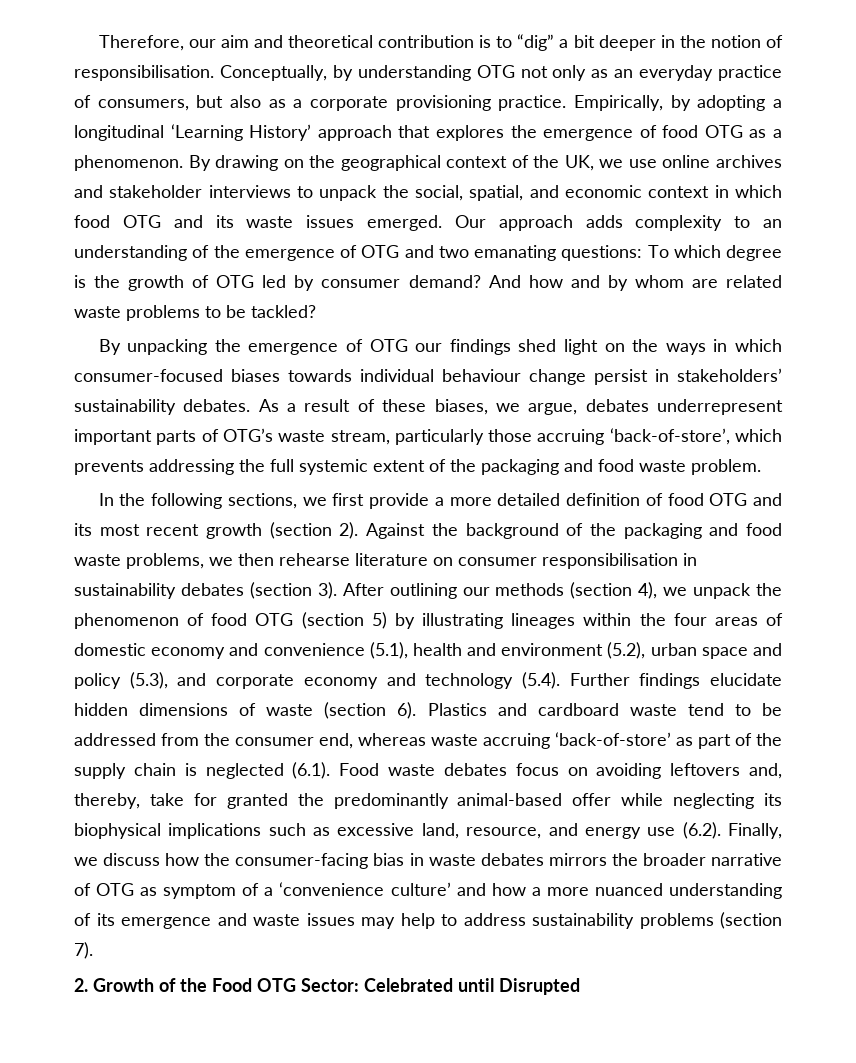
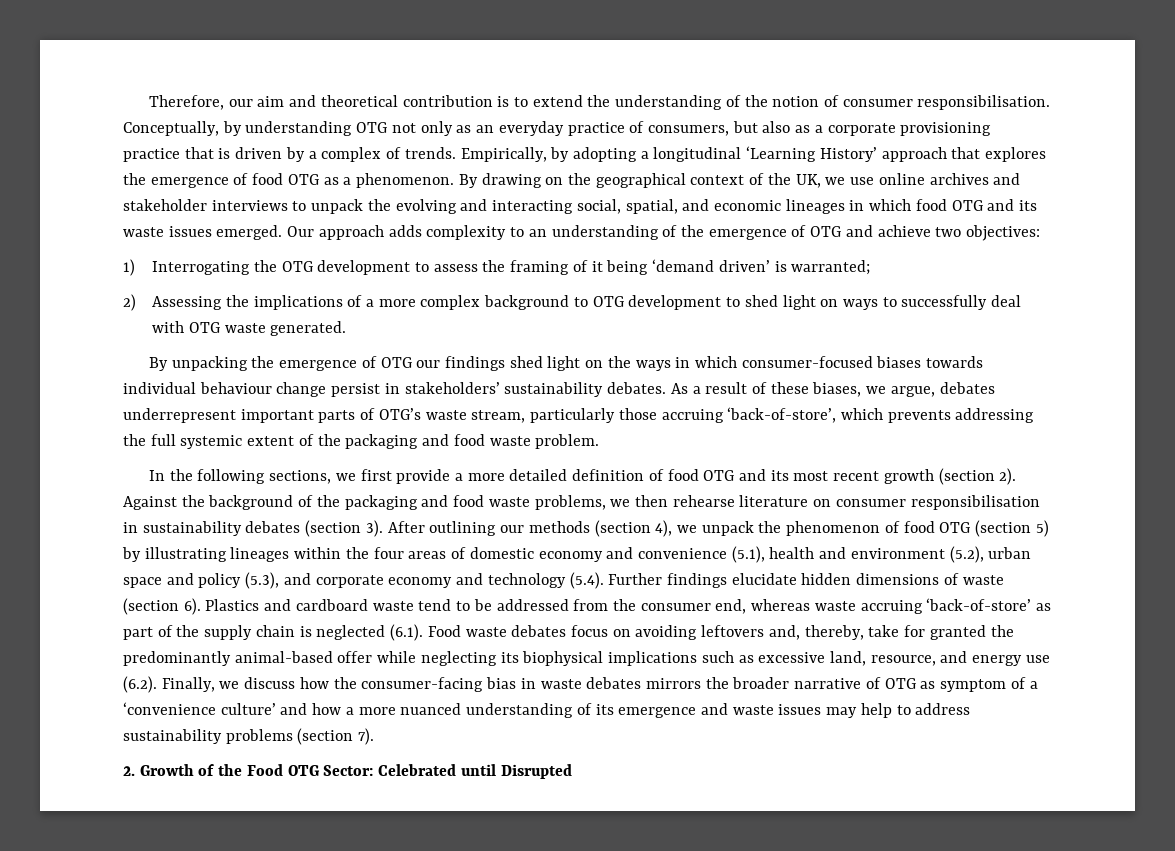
- Therefore, our aim and theoretical contribution is to “dig” a bit deeper in the notion of responsibilisation.
+ Therefore, our aim and theoretical contribution is to extend the understanding of the notion of consumer responsibilisation.
- Conceptually, by understanding OTG not only as an everyday practice of consumers, but also as a corporate provisioning practice.
+ Conceptually, by understanding OTG not only as an everyday practice of consumers, but also as a corporate provisioning practice that is driven by a complex of trends.
- By drawing on the geographical context of the UK, we use online archives and stakeholder interviews to unpack the social, spatial, and economic context in which food OTG and its waste issues emerged.
+ By drawing on the geographical context of the UK, we use online archives and stakeholder interviews to unpack the evolving and interacting social, spatial, and economic lineages in which food OTG and its waste issues emerged.
- Our approach adds complexity to an understanding of the emergence of OTG and two emanating questions: To which degree is the growth of OTG led by consumer demand? And how and by whom are related waste problems to be tackled?
+ Our approach adds complexity to an understanding of the emergence of OTG and achieve two objectives:
+ 1) Interrogating the OTG development to assess the framing of it being ‘demand driven’ is warranted;
+ 2) Assessing the implications of a more complex background to OTG development to shed light on ways to successfully deal with OTG waste generated.

